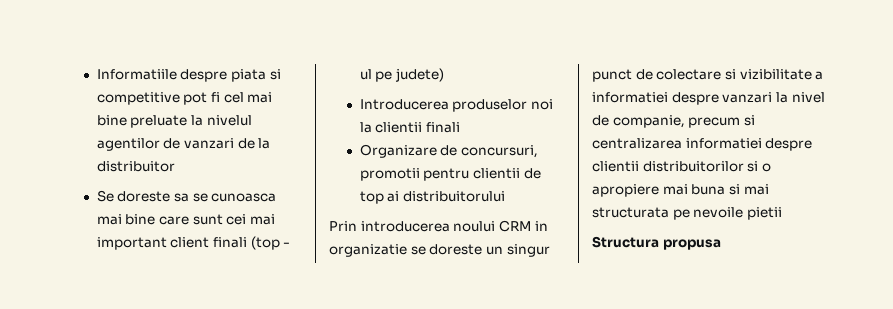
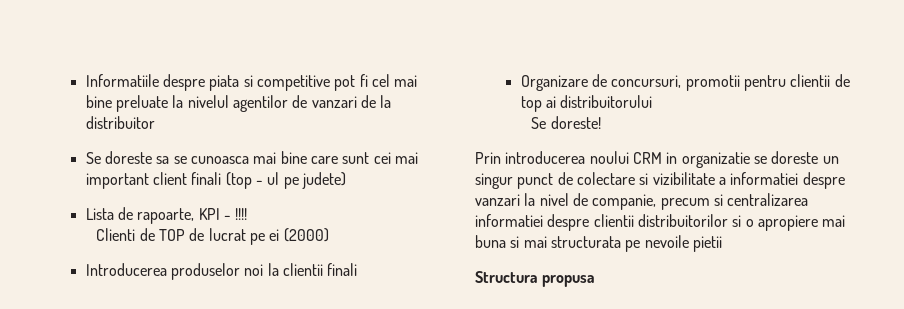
+ Lista de rapoarte, KPI - !!!!
+ Clienti de TOP de lucrat pe ei (2000)
+ Se doreste!

